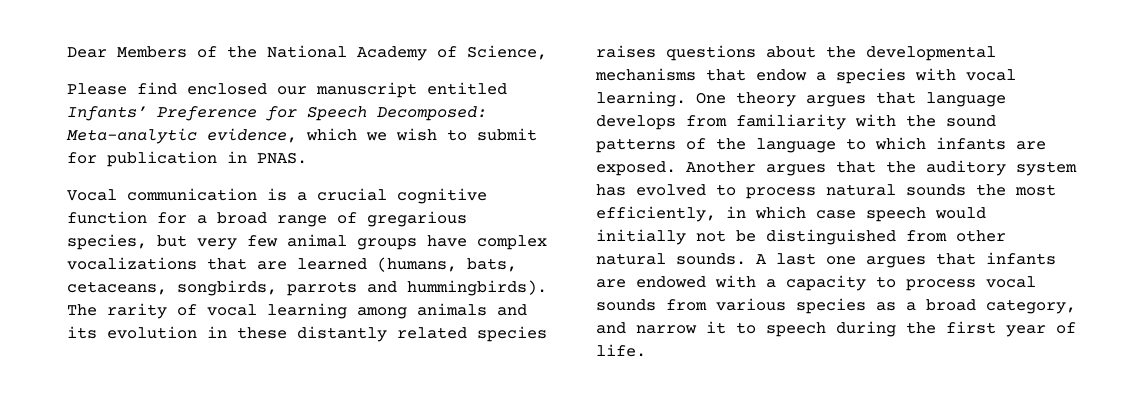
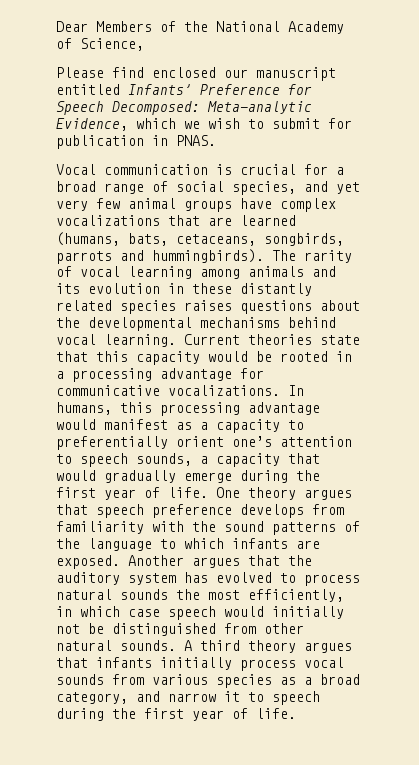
- Please find enclosed our manuscript entitled Infants’ Preference for Speech Decomposed: Meta-analytic evidence, which we wish to submit for publication in PNAS.
+ Please find enclosed our manuscript entitled Infants’ Preference for Speech Decomposed: Meta-analytic Evidence, which we wish to submit for publication in PNAS.
- Vocal communication is a crucial cognitive function for a broad range of gregarious species, but very few animal groups have complex vocalizations that are learned (humans, bats, cetaceans, songbirds, parrots and hummingbirds).
+ Vocal communication is crucial for a broad range of social species, and yet very few animal groups have complex vocalizations that are learned (humans, bats, cetaceans, songbirds, parrots and hummingbirds).
- The rarity of vocal learning among animals and its evolution in these distantly related species raises questions about the developmental mechanisms that endow a species with vocal learning.
+ The rarity of vocal learning among animals and its evolution in these distantly related species raises questions about the developmental mechanisms behind vocal learning. Current theories state that this capacity would be rooted in a processing advantage for communicative vocalizations. In humans, this processing advantage would manifest as a capacity to preferentially orient one’s attention to speech sounds, a capacity that would gradually emerge during the first year of life.
- One theory argues that language develops from familiarity with the sound patterns of the language to which infants are exposed.
+ One theory argues that speech preference develops from familiarity with the sound patterns of the language to which infants are exposed.
- A last one argues that infants are endowed with a capacity to process vocal sounds from various species as a broad category, and narrow it to speech during the first year of life.
+ A third theory argues that infants initially process vocal sounds from various species as a broad category, and narrow it to speech during the first year of life.

